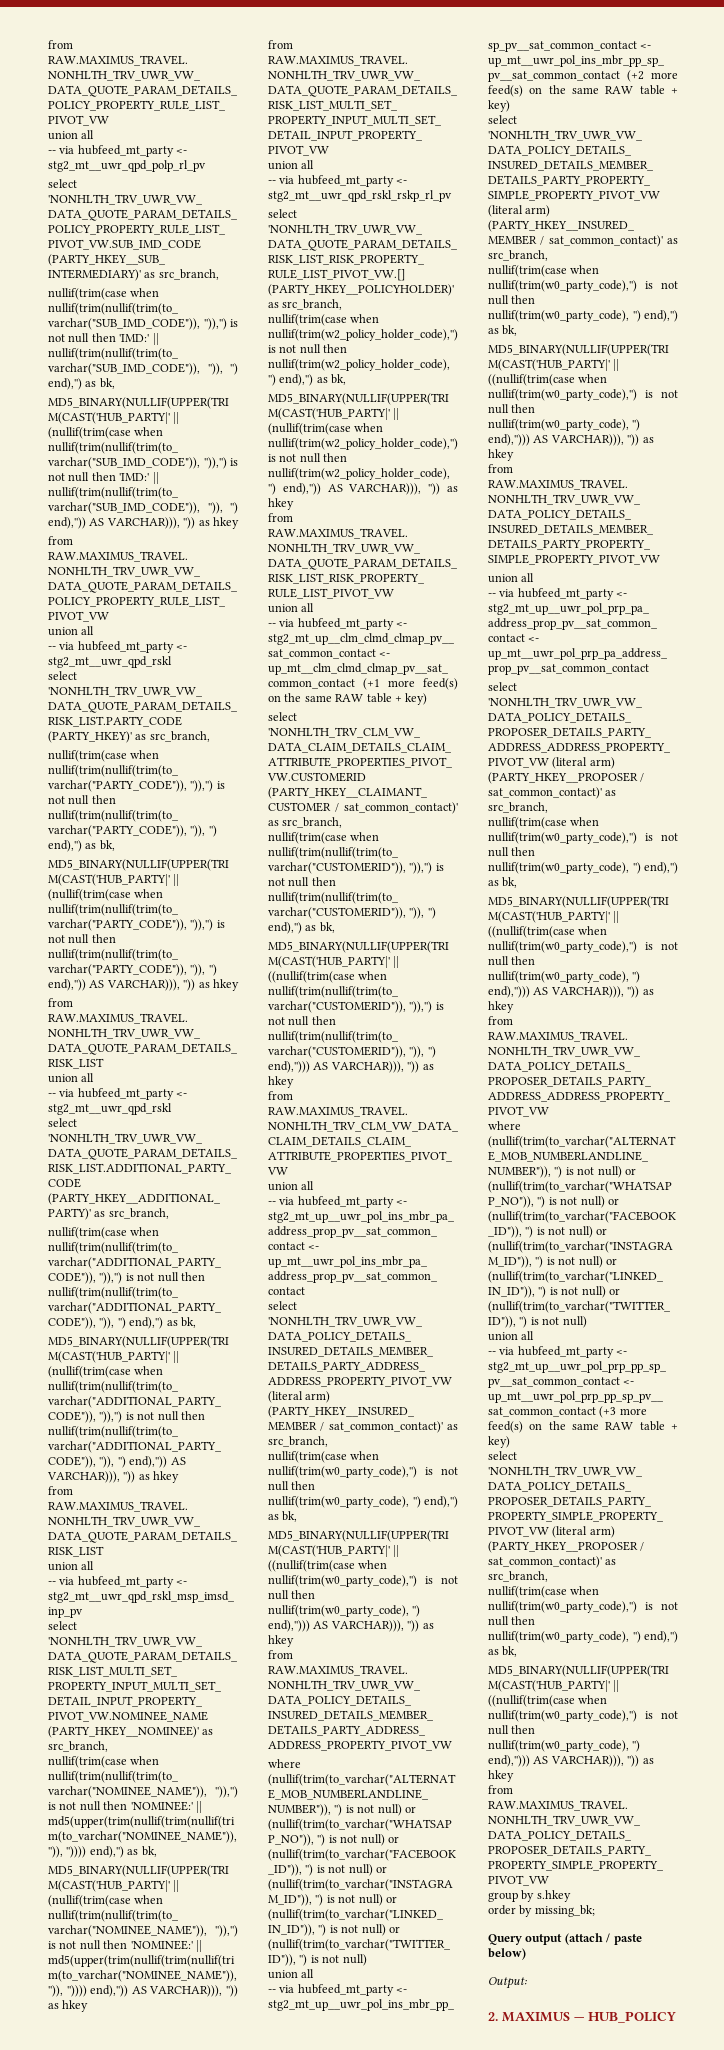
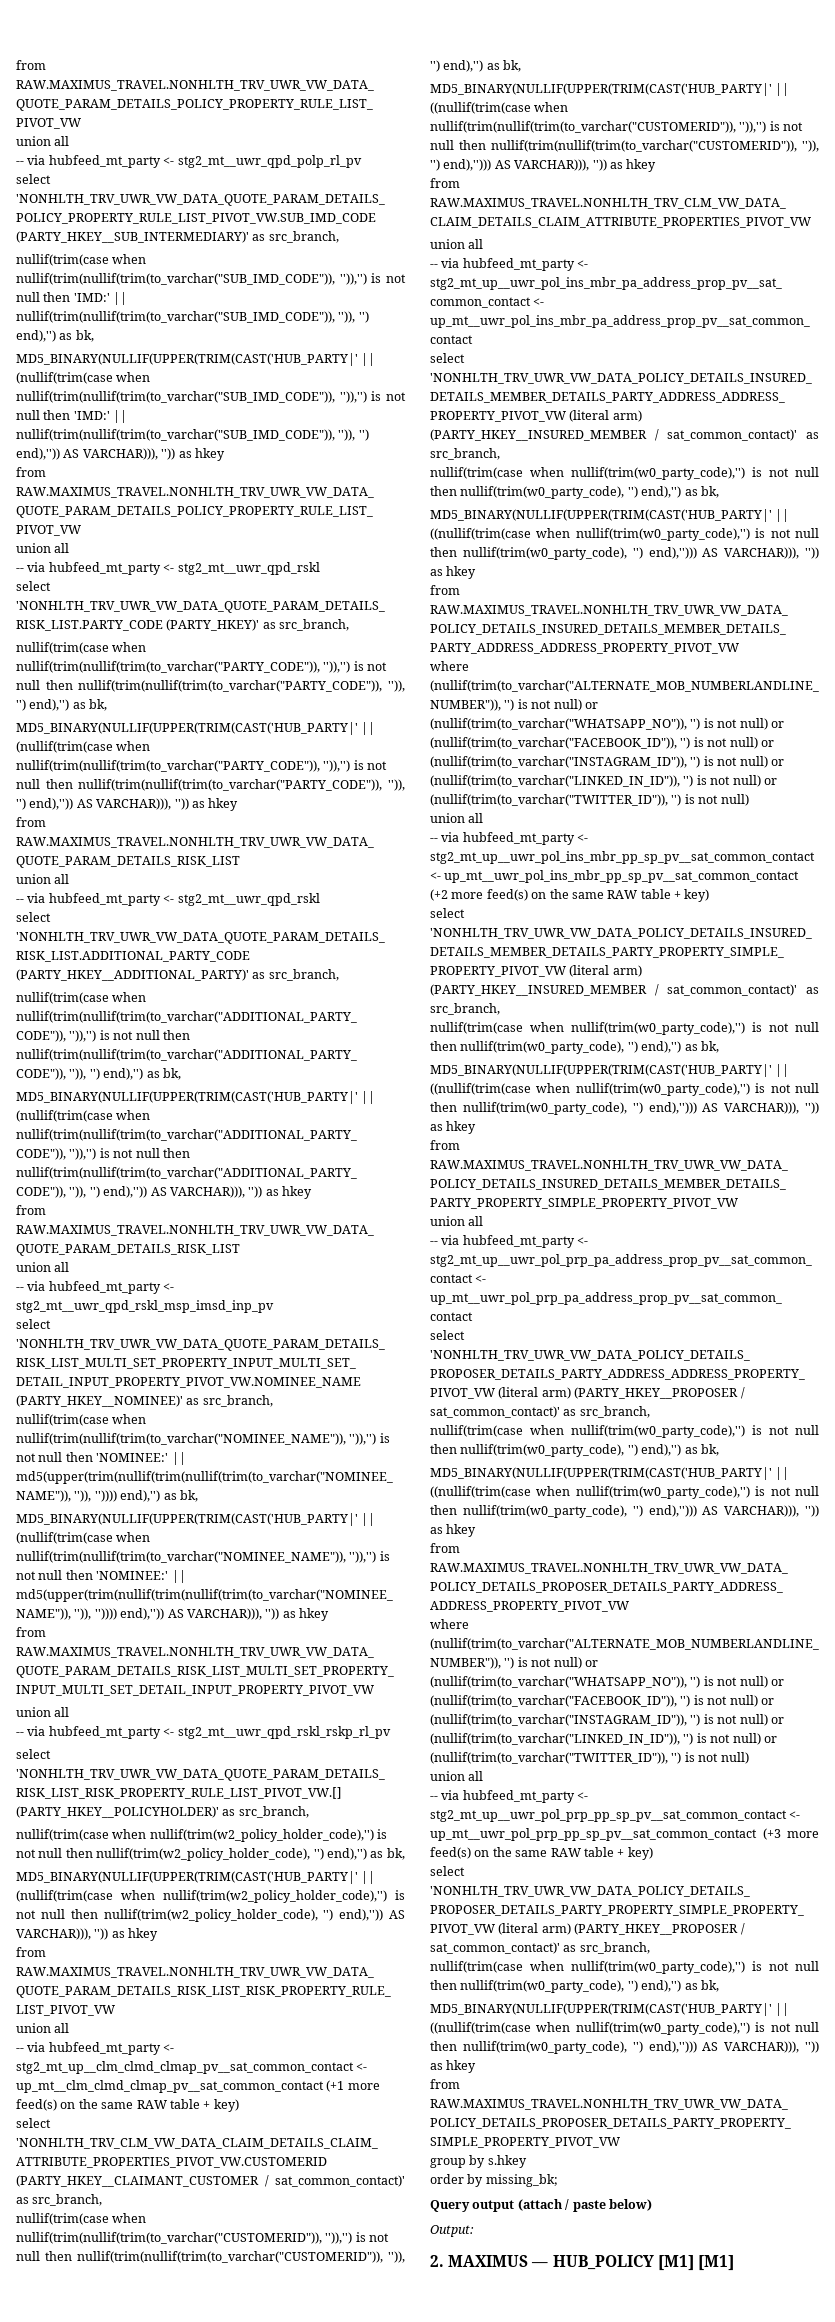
- 2. MAXIMUS — HUB_POLICY
+ 2. MAXIMUS — HUB_POLICY [M1] [M1]

